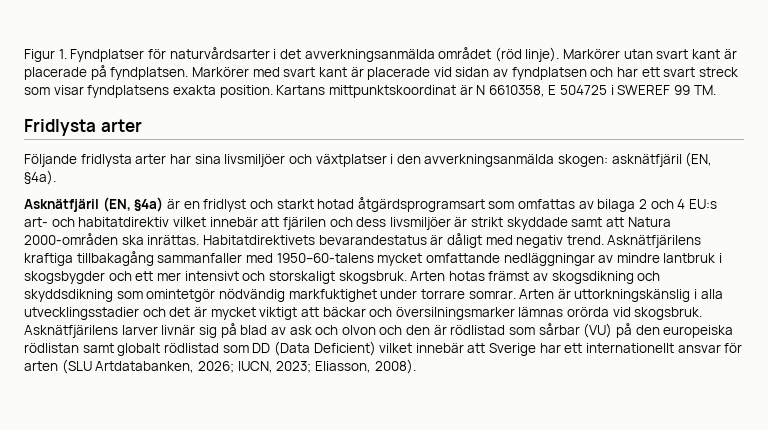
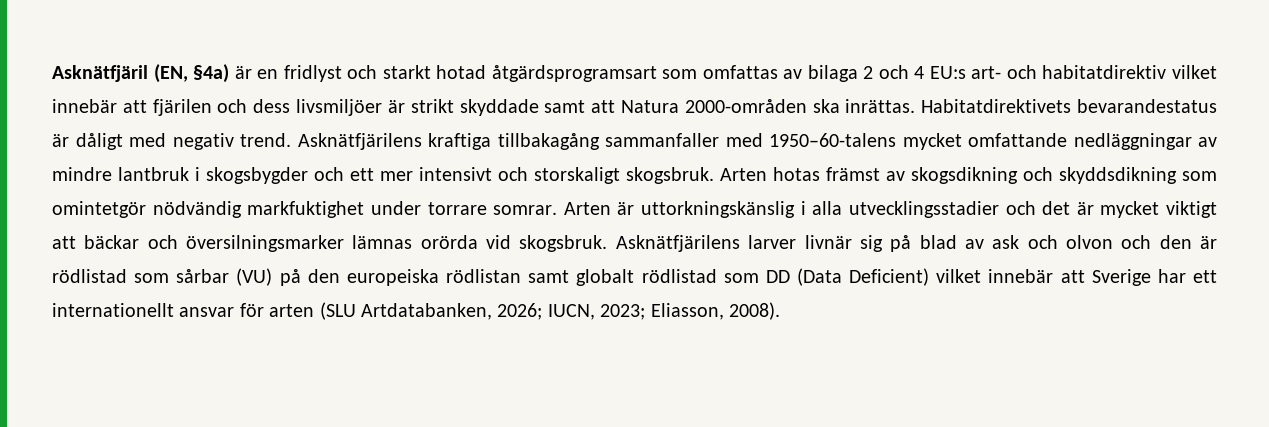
- Figur 1. Fyndplatser för naturvårdsarter i det avverkningsanmälda området (röd linje). Markörer utan svart kant är placerade på fyndplatsen. Markörer med svart kant är placerade vid sidan av fyndplatsen och har ett svart streck som visar fyndplatsens exakta position. Kartans mittpunktskoordinat är N 6610358, E 504725 i SWEREF 99 TM.
- Fridlysta arter
- Följande fridlysta arter har sina livsmiljöer och växtplatser i den avverkningsanmälda skogen: asknätfjäril (EN, §4a).

